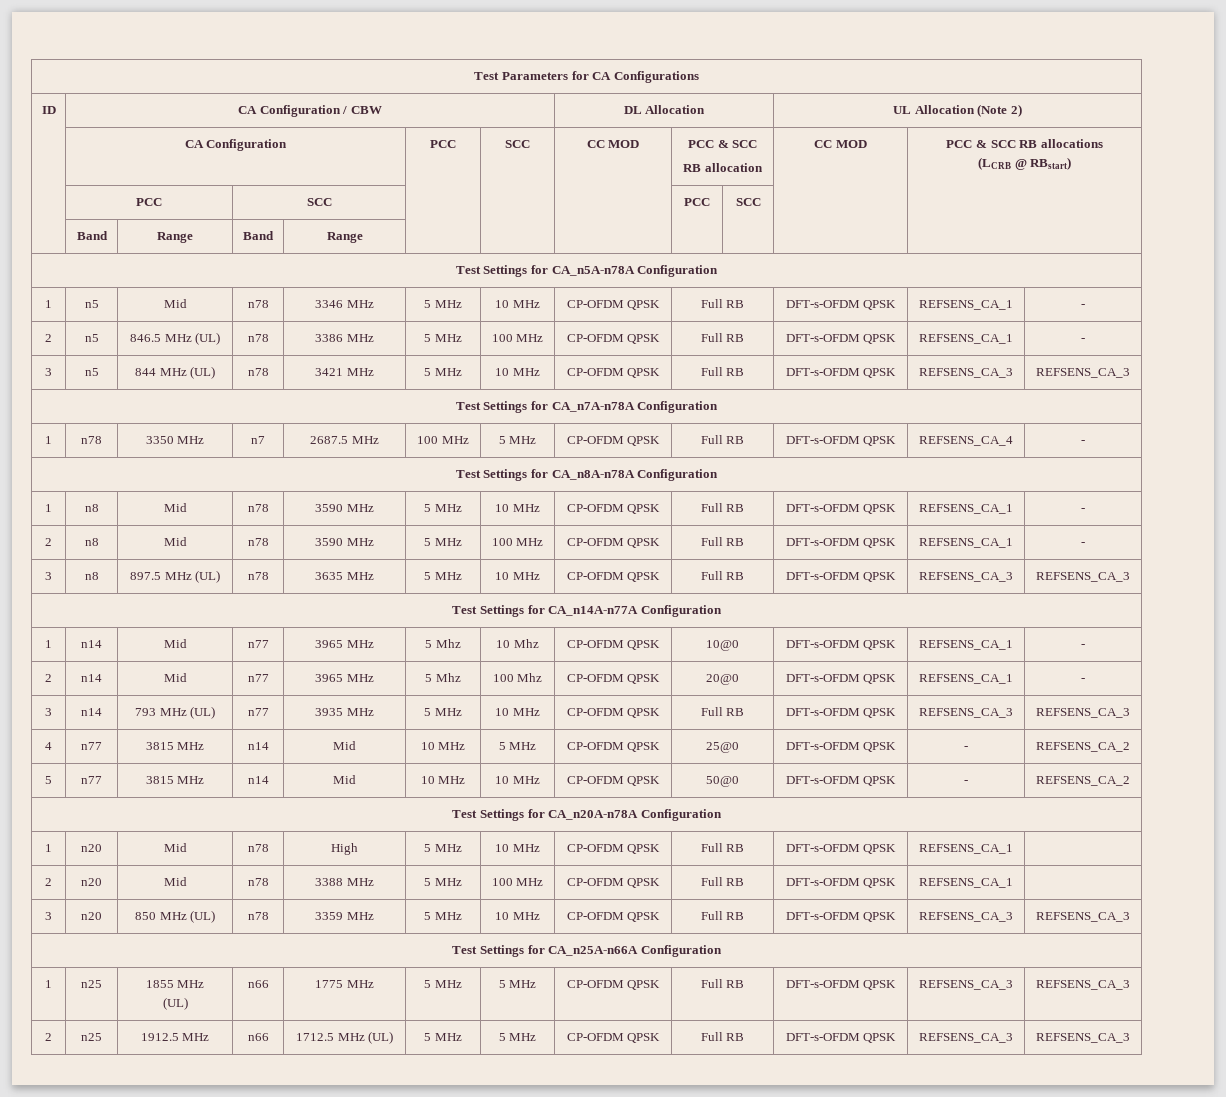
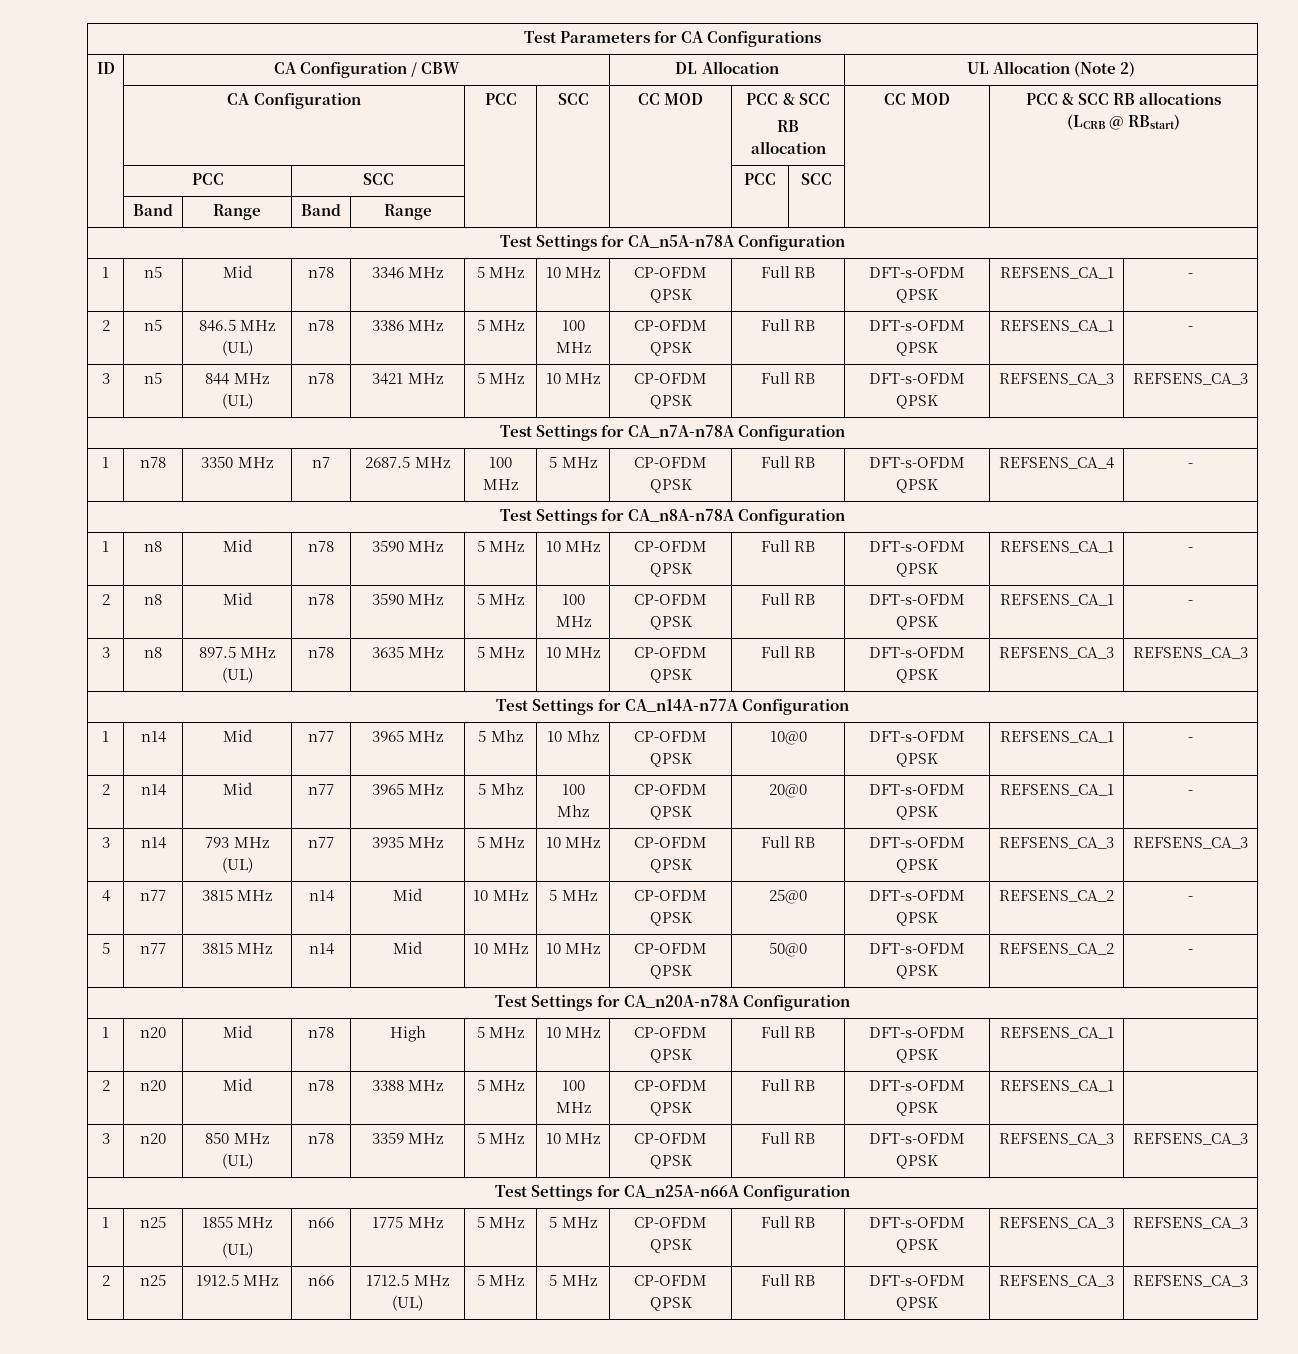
- 4 | n77 | 3815 MHz | n14 | Mid | 10 MHz | 5 MHz | CP-OFDM QPSK | 25@0 | DFT-s-OFDM QPSK | - | REFSENS_CA_2
+ 4 | n77 | 3815 MHz | n14 | Mid | 10 MHz | 5 MHz | CP-OFDM QPSK | 25@0 | DFT-s-OFDM QPSK | REFSENS_CA_2 | -
- 5 | n77 | 3815 MHz | n14 | Mid | 10 MHz | 10 MHz | CP-OFDM QPSK | 50@0 | DFT-s-OFDM QPSK | - | REFSENS_CA_2
+ 5 | n77 | 3815 MHz | n14 | Mid | 10 MHz | 10 MHz | CP-OFDM QPSK | 50@0 | DFT-s-OFDM QPSK | REFSENS_CA_2 | -

